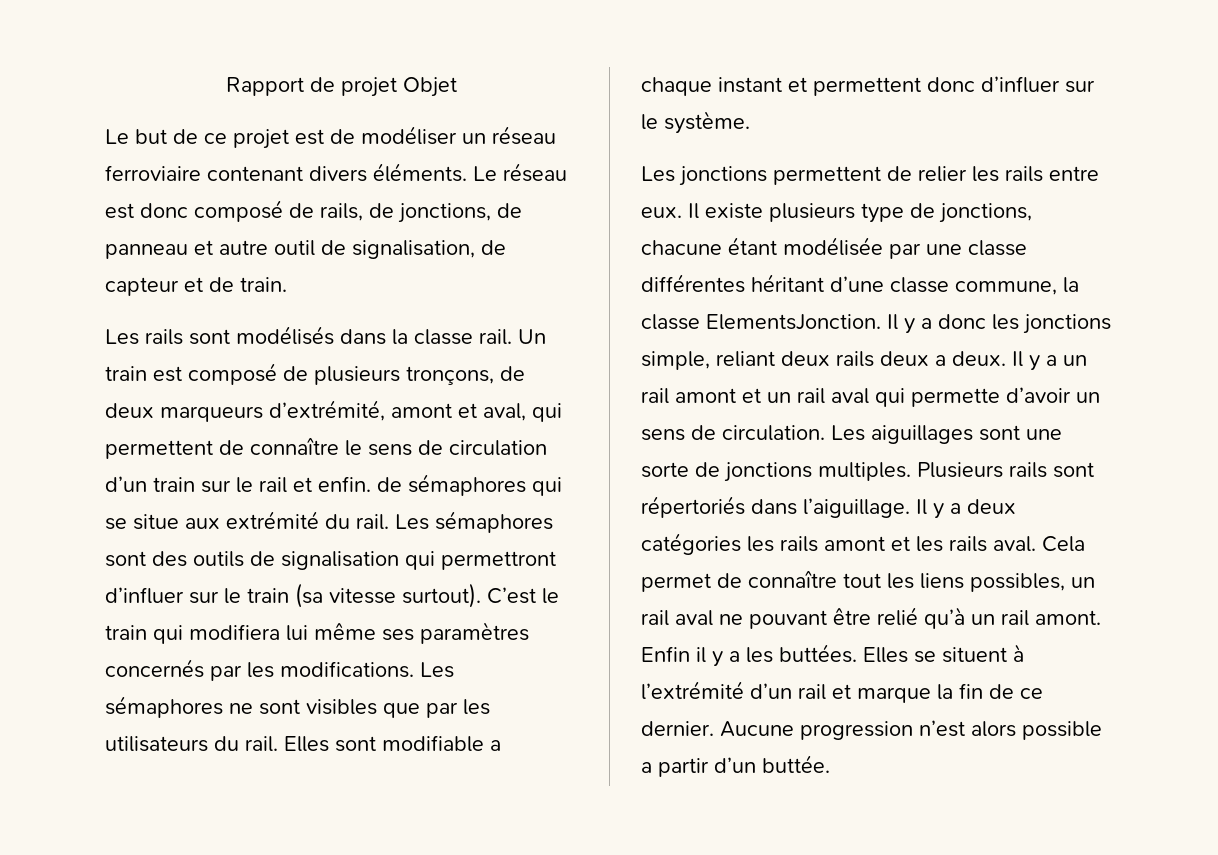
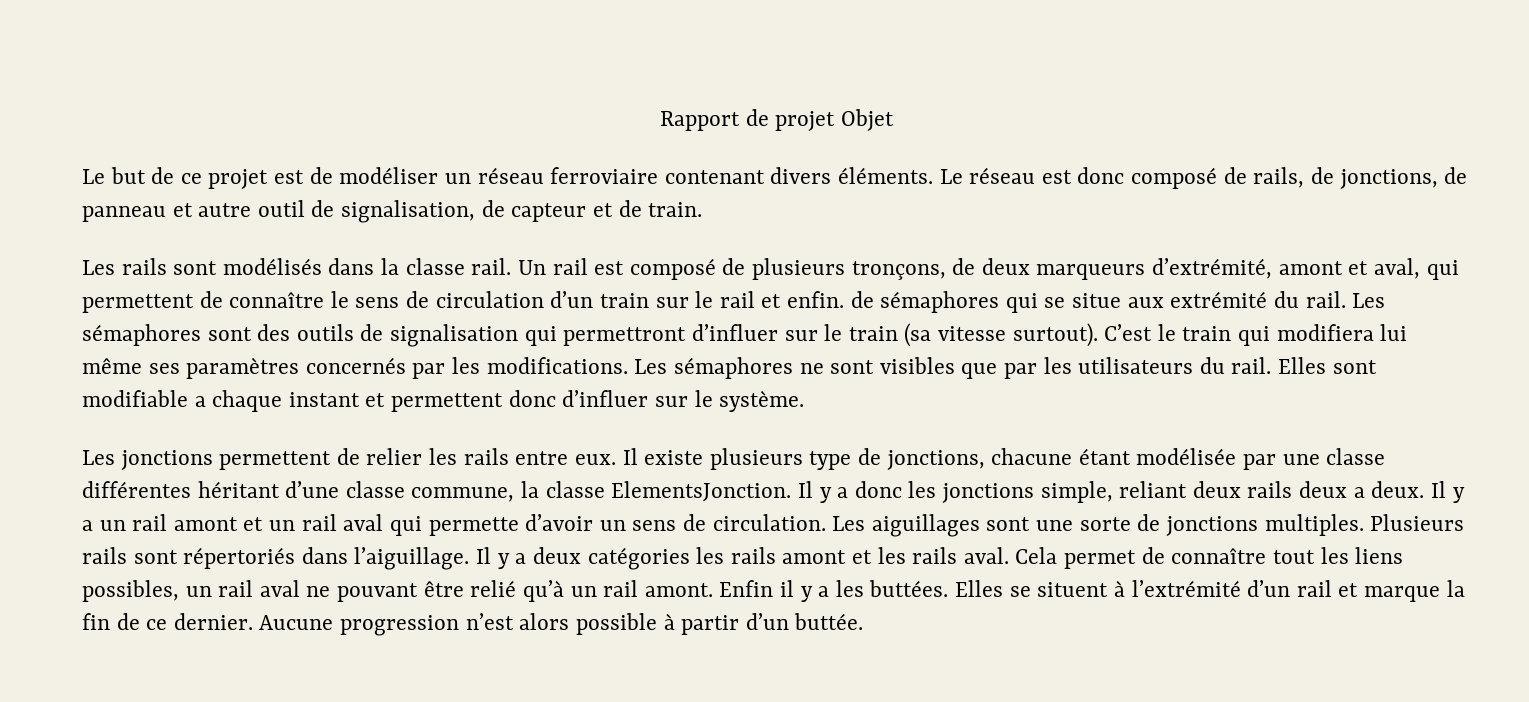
- Un train est composé de plusieurs tronçons, de deux marqueurs d’extrémité, amont et aval, qui permettent de connaître le sens de circulation d’un train sur le rail et enfin. de sémaphores qui se situe aux extrémité du rail.
+ Un rail est composé de plusieurs tronçons, de deux marqueurs d’extrémité, amont et aval, qui permettent de connaître le sens de circulation d’un train sur le rail et enfin. de sémaphores qui se situe aux extrémité du rail.
- Aucune progression n’est alors possible a partir d’un buttée.
+ Aucune progression n’est alors possible à partir d’un buttée.

